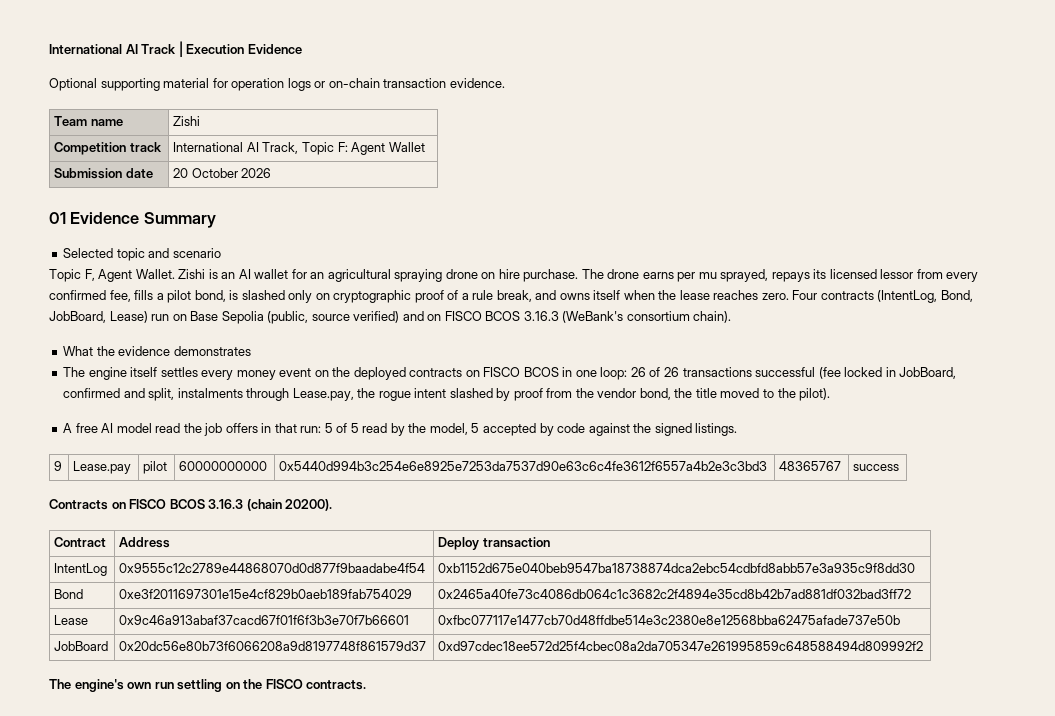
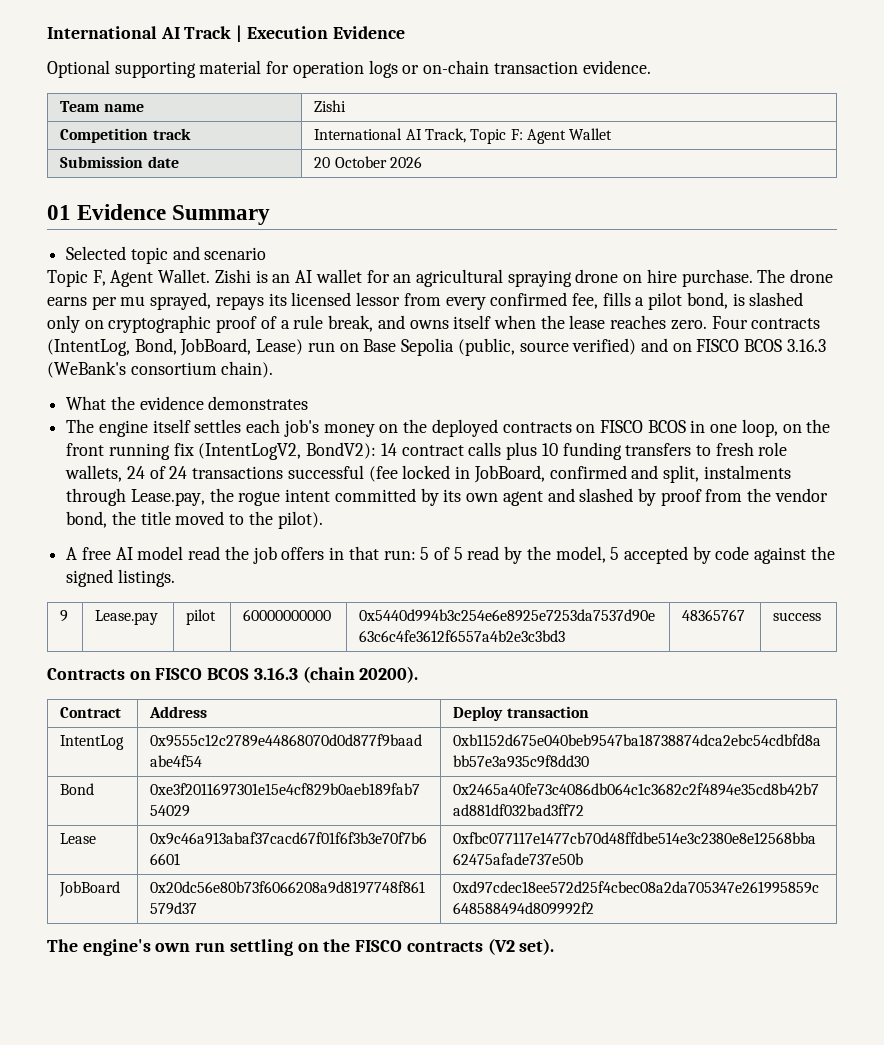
- The engine itself settles every money event on the deployed contracts on FISCO BCOS in one loop: 26 of 26 transactions successful (fee locked in JobBoard, confirmed and split, instalments through Lease.pay, the rogue intent slashed by proof from the vendor bond, the title moved to the pilot).
+ The engine itself settles each job's money on the deployed contracts on FISCO BCOS in one loop, on the front running fix (IntentLogV2, BondV2): 14 contract calls plus 10 funding transfers to fresh role wallets, 24 of 24 transactions successful (fee locked in JobBoard, confirmed and split, instalments through Lease.pay, the rogue intent committed by its own agent and slashed by proof from the vendor bond, the title moved to the pilot).
- The engine's own run settling on the FISCO contracts.
+ The engine's own run settling on the FISCO contracts (V2 set).

